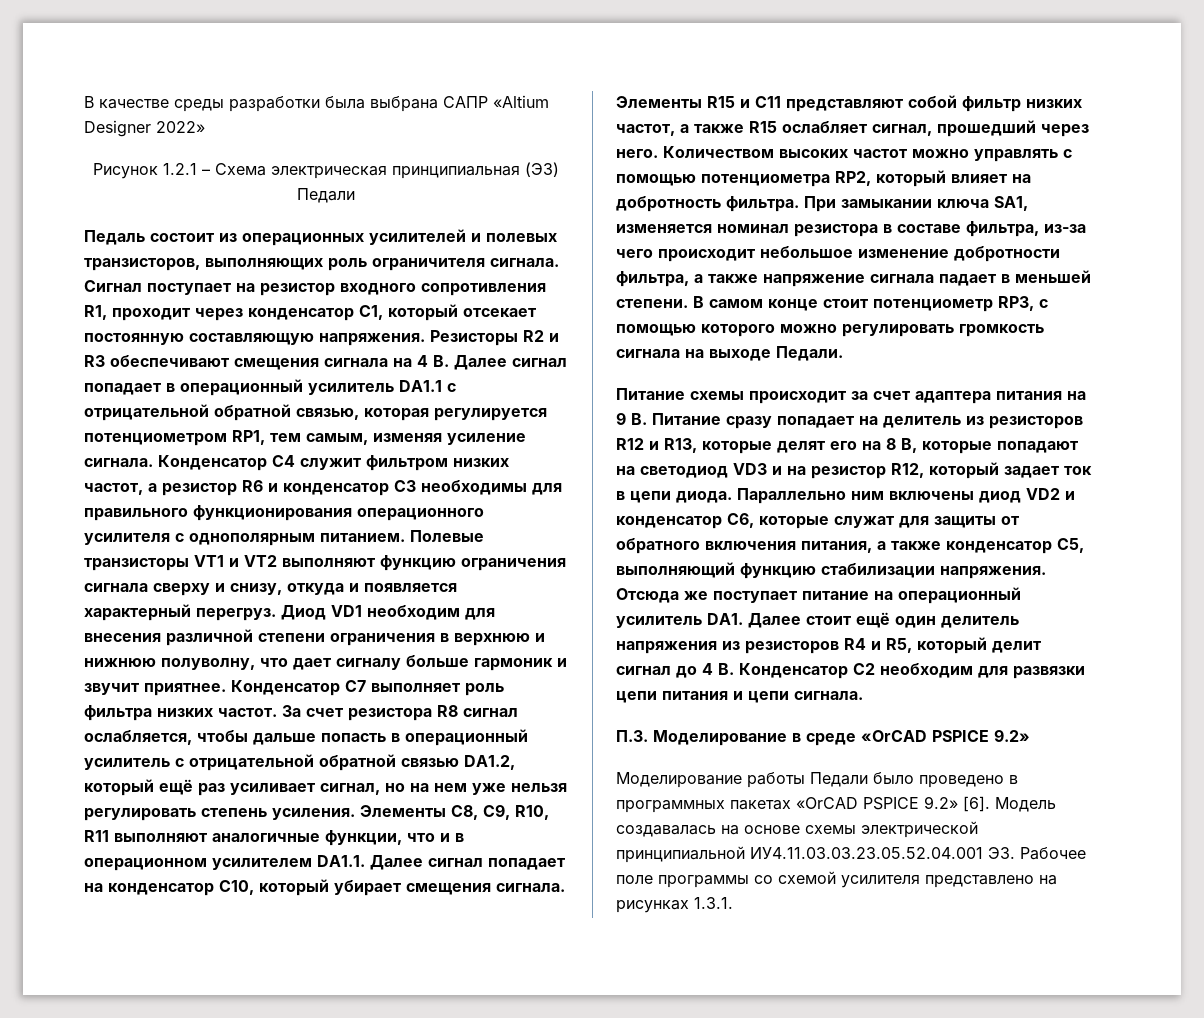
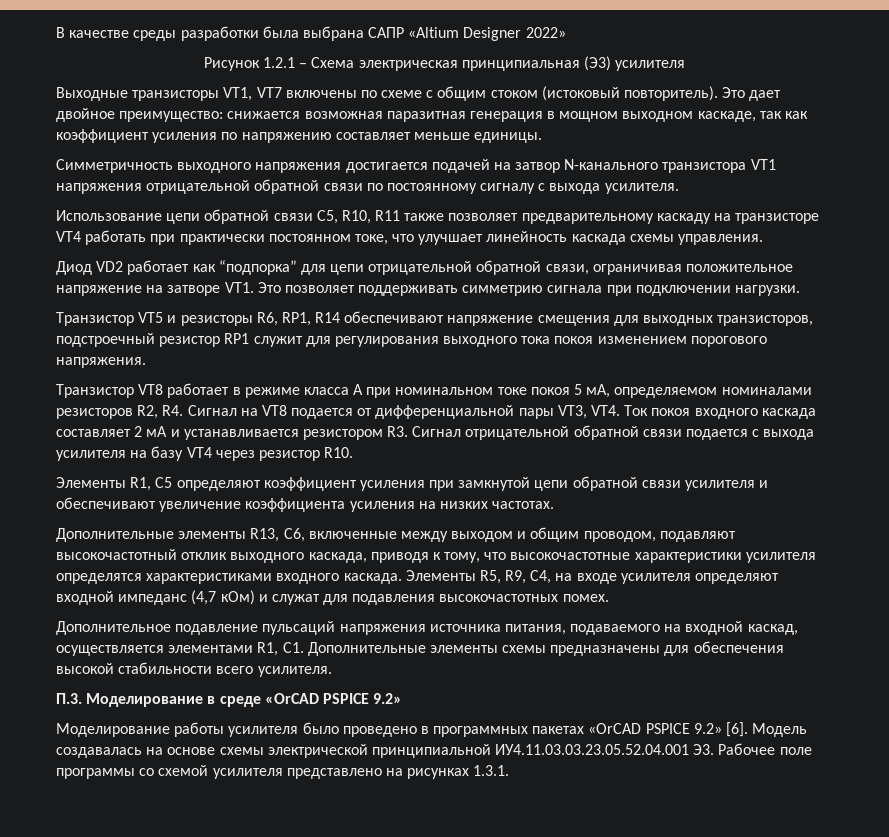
- Рисунок 1.2.1 – Схема электрическая принципиальная (Э3) Педали
- Педаль состоит из операционных усилителей и полевых транзисторов, выполняющих роль ограничителя сигнала. Сигнал поступает на резистор входного сопротивления R1, проходит через конденсатор C1, который отсекает постоянную составляющую напряжения. Резисторы R2 и R3 обеспечивают смещения сигнала на 4 В. Далее сигнал попадает в операционный усилитель DA1.1 с отрицательной обратной связью, которая регулируется потенциометром RP1, тем самым, изменяя усиление сигнала. Конденсатор C4 служит фильтром низких частот, а резистор R6 и конденсатор C3 необходимы для правильного функционирования операционного усилителя с однополярным питанием. Полевые транзисторы VT1 и VT2 выполняют функцию ограничения сигнала сверху и снизу, откуда и появляется характерный перегруз. Диод VD1 необходим для внесения различной степени ограничения в верхнюю и нижнюю полуволну, что дает сигналу больше гармоник и звучит приятнее. Конденсатор C7 выполняет роль фильтра низких частот. За счет резистора R8 сигнал ослабляется, чтобы дальше попасть в операционный усилитель с отрицательной обратной связью DA1.2, который ещё раз усиливает сигнал, но на нем уже нельзя регулировать степень усиления. Элементы C8, C9, R10, R11 выполняют аналогичные функции, что и в операционном усилителем DA1.1. Далее сигнал попадает на конденсатор C10, который убирает смещения сигнала. Элементы R15 и C11 представляют собой фильтр низких частот, а также R15 ослабляет сигнал, прошедший через него. Количеством высоких частот можно управлять с помощью потенциометра RP2, который влияет на добротность фильтра. При замыкании ключа SA1, изменяется номинал резистора в составе фильтра, из-за чего происходит небольшое изменение добротности фильтра, а также напряжение сигнала падает в меньшей степени. В самом конце стоит потенциометр RP3, с помощью которого можно регулировать громкость сигнала на выходе Педали.
- Питание схемы происходит за счет адаптера питания на 9 В. Питание сразу попадает на делитель из резисторов R12 и R13, которые делят его на 8 В, которые попадают на светодиод VD3 и на резистор R12, который задает ток в цепи диода. Параллельно ним включены диод VD2 и конденсатор C6, которые служат для защиты от обратного включения питания, а также конденсатор C5, выполняющий функцию стабилизации напряжения. Отсюда же поступает питание на операционный усилитель DA1. Далее стоит ещё один делитель напряжения из резисторов R4 и R5, который делит сигнал до 4 В. Конденсатор С2 необходим для развязки цепи питания и цепи сигнала.
+ Рисунок 1.2.1 – Схема электрическая принципиальная (Э3) усилителя
+ Выходные транзисторы VT1, VT7 включены по схеме с общим стоком (истоковый повторитель). Это дает двойное преимущество: снижается возможная паразитная генерация в мощном выходном каскаде, так как коэффициент усиления по напряжению составляет меньше единицы.
+ Симметричность выходного напряжения достигается подачей на затвор N-канального транзистора VT1 напряжения отрицательной обратной связи по постоянному сигналу с выхода усилителя.
+ Использование цепи обратной связи С5, R10, R11 также позволяет предварительному каскаду на транзисторе VT4 работать при практически постоянном токе, что улучшает линейность каскада схемы управления.
+ Диод VD2 работает как “подпорка” для цепи отрицательной обратной связи, ограничивая положительное напряжение на затворе VT1. Это позволяет поддерживать симметрию сигнала при подключении нагрузки.
+ Транзистор ѴТ5 и резисторы R6, RP1, R14 обеспечивают напряжение смещения для выходных транзисторов, подстроечный резистор RP1 служит для регулирования выходного тока покоя изменением порогового напряжения.
+ Транзистор ѴТ8 работает в режиме класса А при номинальном токе покоя 5 мА, определяемом номиналами резисторов R2, R4. Сигнал на ѴТ8 подается от дифференциальной пары ѴТ3, ѴТ4. Ток покоя входного каскада составляет 2 мА и устанавливается резистором R3. Сигнал отрицательной обратной связи подается с выхода усилителя на базу ѴТ4 через резистор R10.
+ Элементы R1, С5 определяют коэффициент усиления при замкнутой цепи обратной связи усилителя и обеспечивают увеличение коэффициента усиления на низких частотах.
+ Дополнительные элементы R13, С6, включенные между выходом и общим проводом, подавляют высокочастотный отклик выходного каскада, приводя к тому, что высокочастотные характеристики усилителя определятся характеристиками входного каскада. Элементы R5, R9, С4, на входе усилителя определяют входной импеданс (4,7 кОм) и служат для подавления высокочастотных помех.
+ Дополнительное подавление пульсаций напряжения источника питания, подаваемого на входной каскад, осуществляется элементами R1, C1. Дополнительные элементы схемы предназначены для обеспечения высокой стабильности всего усилителя.
- Моделирование работы Педали было проведено в программных пакетах «OrCAD PSPICE 9.2» [6].
+ Моделирование работы усилителя было проведено в программных пакетах «OrCAD PSPICE 9.2» [6].

